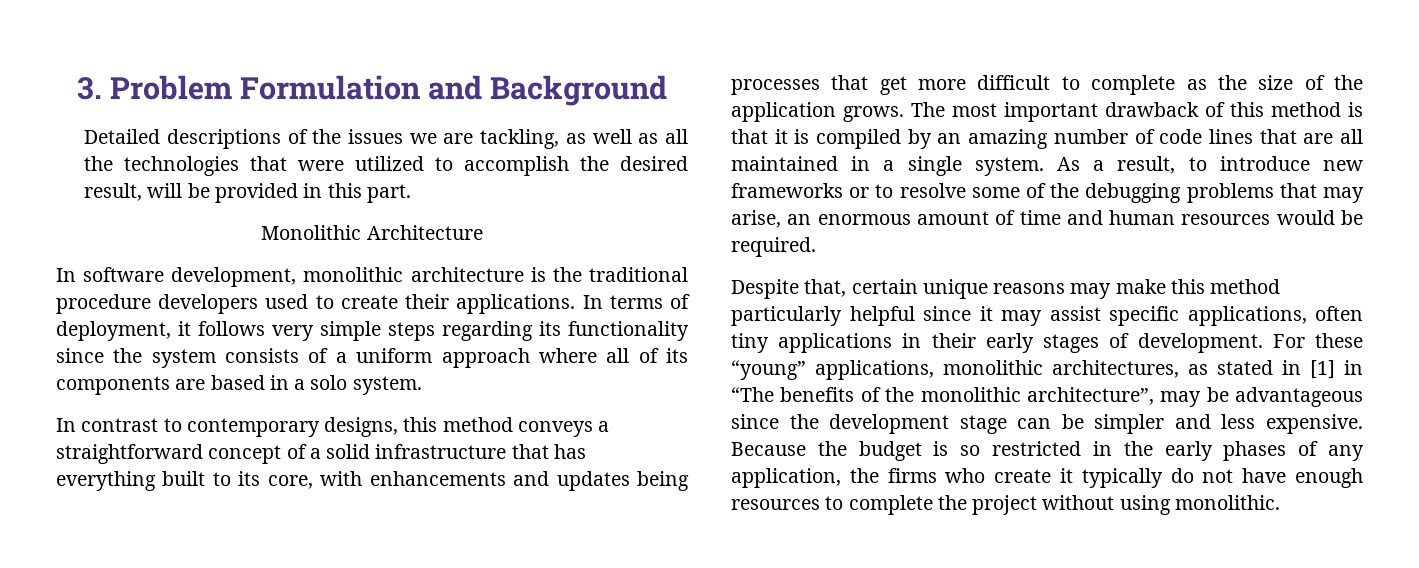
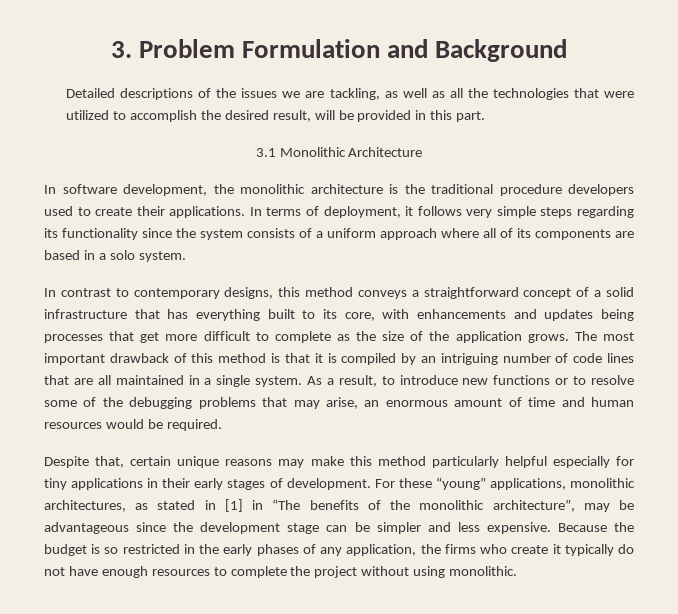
- Monolithic Architecture
+ 3.1 Monolithic Architecture
- In software development, monolithic architecture is the traditional procedure developers used to create their applications.
+ In software development, the monolithic architecture is the traditional procedure developers used to create their applications.
- The most important drawback of this method is that it is compiled by an amazing number of code lines that are all maintained in a single system.
+ The most important drawback of this method is that it is compiled by an intriguing number of code lines that are all maintained in a single system.
- As a result, to introduce new frameworks or to resolve some of the debugging problems that may arise, an enormous amount of time and human resources would be required.
+ As a result, to introduce new functions or to resolve some of the debugging problems that may arise, an enormous amount of time and human resources would be required.
- Despite that, certain unique reasons may make this method particularly helpful since it may assist specific applications, often tiny applications in their early stages of development.
+ Despite that, certain unique reasons may make this method particularly helpful especially for tiny applications in their early stages of development.

